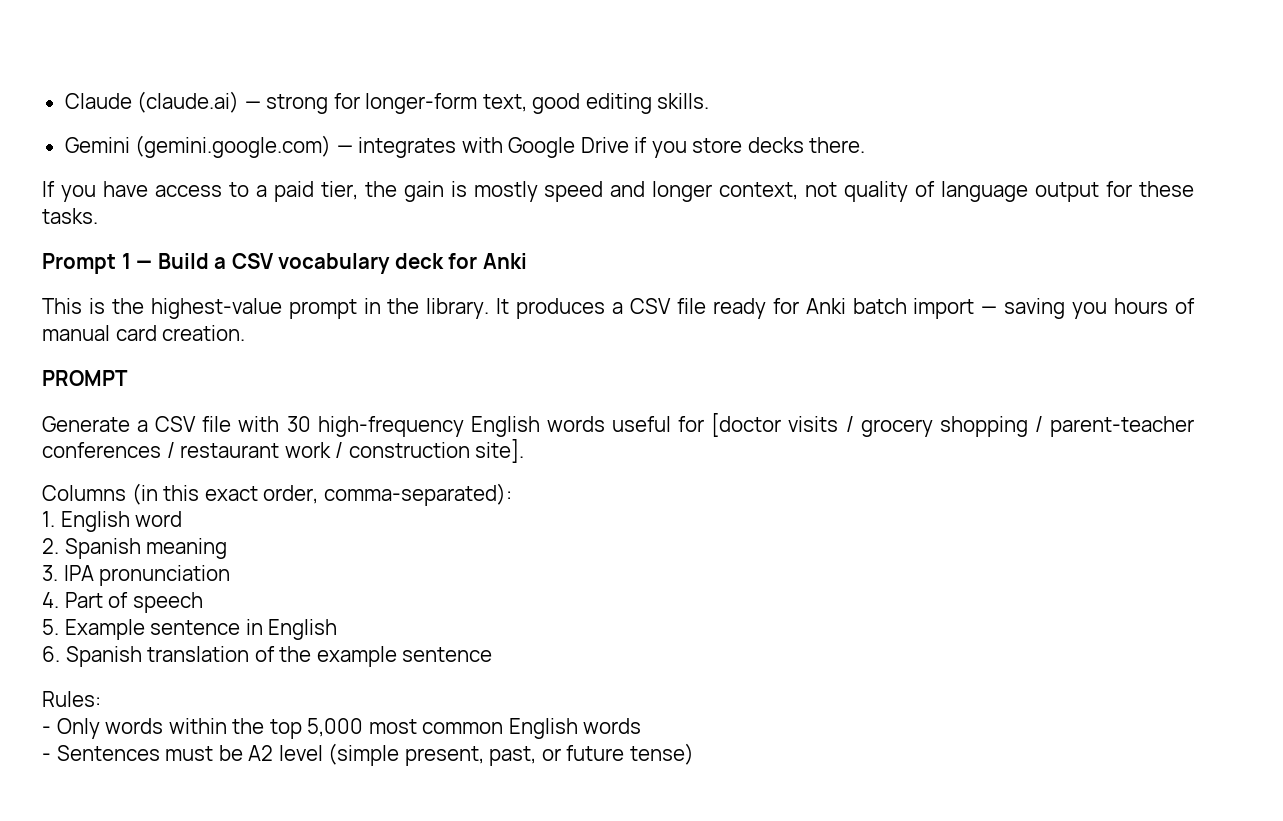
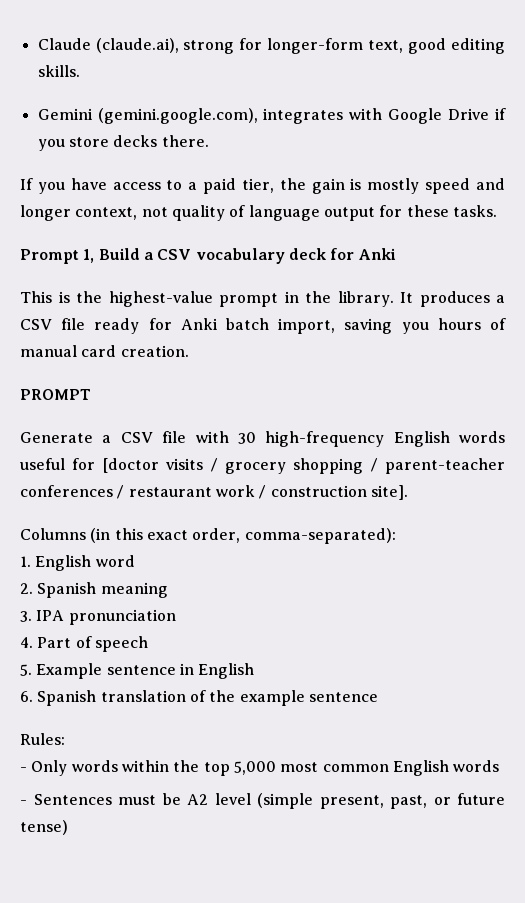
- Claude (claude.ai) — strong for longer-form text, good editing skills.
+ Claude (claude.ai), strong for longer-form text, good editing skills.
- Gemini (gemini.google.com) — integrates with Google Drive if you store decks there.
+ Gemini (gemini.google.com), integrates with Google Drive if you store decks there.
- Prompt 1 — Build a CSV vocabulary deck for Anki
+ Prompt 1, Build a CSV vocabulary deck for Anki
- It produces a CSV file ready for Anki batch import — saving you hours of manual card creation.
+ It produces a CSV file ready for Anki batch import, saving you hours of manual card creation.

